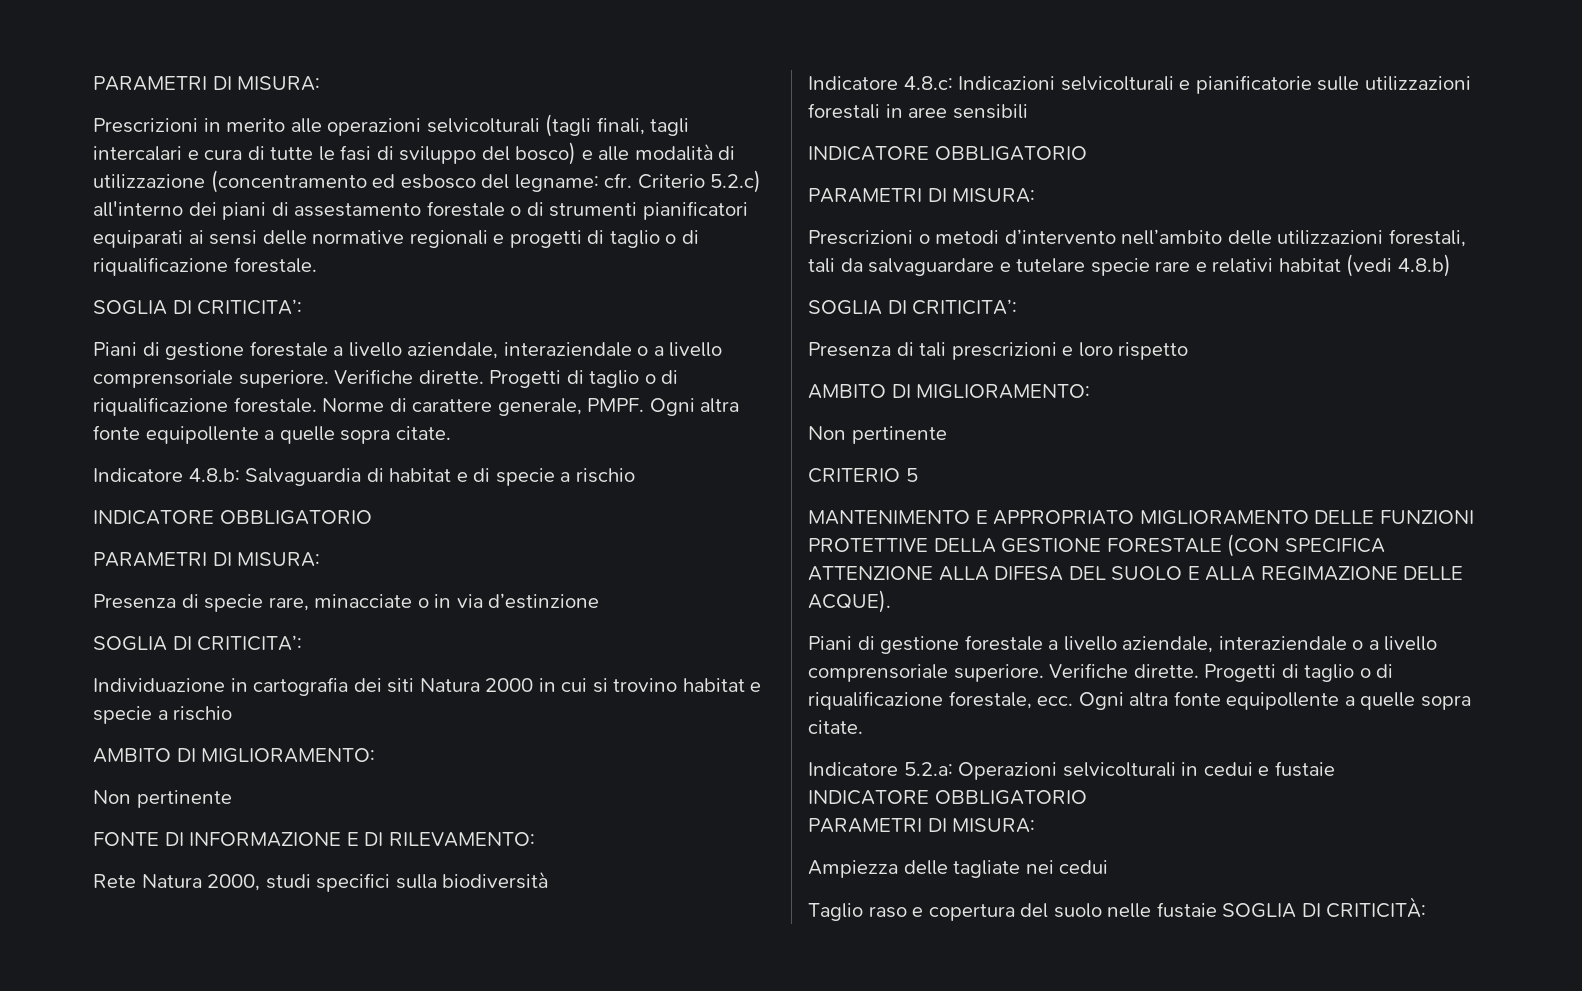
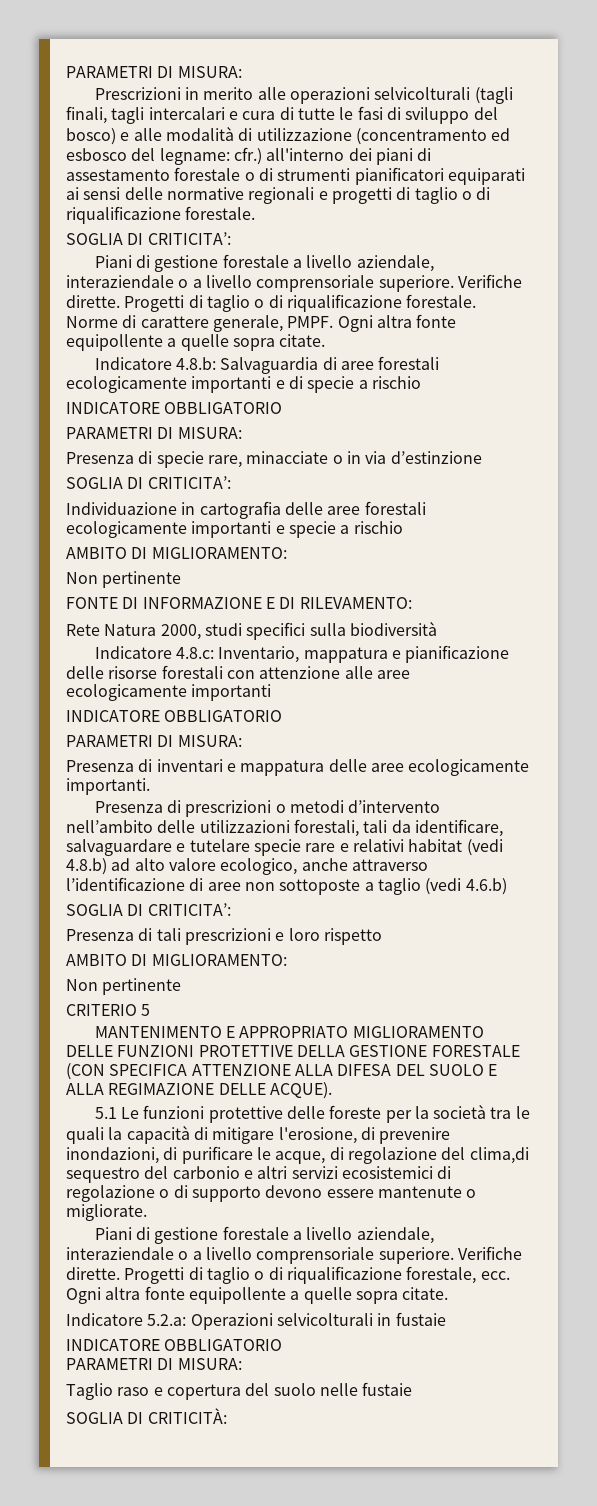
- Prescrizioni in merito alle operazioni selvicolturali (tagli finali, tagli intercalari e cura di tutte le fasi di sviluppo del bosco) e alle modalità di utilizzazione (concentramento ed esbosco del legname: cfr. Criterio 5.2.c) all'interno dei piani di assestamento forestale o di strumenti pianificatori equiparati ai sensi delle normative regionali e progetti di taglio o di riqualificazione forestale.
+ Prescrizioni in merito alle operazioni selvicolturali (tagli finali, tagli intercalari e cura di tutte le fasi di sviluppo del bosco) e alle modalità di utilizzazione (concentramento ed esbosco del legname: cfr.) all'interno dei piani di assestamento forestale o di strumenti pianificatori equiparati ai sensi delle normative regionali e progetti di taglio o di riqualificazione forestale.
- Indicatore 4.8.b: Salvaguardia di habitat e di specie a rischio
+ Indicatore 4.8.b: Salvaguardia di aree forestali ecologicamente importanti e di specie a rischio
- Individuazione in cartografia dei siti Natura 2000 in cui si trovino habitat e specie a rischio
+ Individuazione in cartografia delle aree forestali ecologicamente importanti e specie a rischio
- Indicatore 4.8.c: Indicazioni selvicolturali e pianificatorie sulle utilizzazioni forestali in aree sensibili
+ Indicatore 4.8.c: Inventario, mappatura e pianificazione delle risorse forestali con attenzione alle aree ecologicamente importanti
  INDICATORE OBBLIGATORIO
  PARAMETRI DI MISURA:
- Prescrizioni o metodi d’intervento nell’ambito delle utilizzazioni forestali, tali da salvaguardare e tutelare specie rare e relativi habitat (vedi 4.8.b)
+ Presenza di inventari e mappatura delle aree ecologicamente importanti.
+ Presenza di prescrizioni o metodi d’intervento nell’ambito delle utilizzazioni forestali, tali da identificare, salvaguardare e tutelare specie rare e relativi habitat (vedi 4.8.b) ad alto valore ecologico, anche attraverso l’identificazione di aree non sottoposte a taglio (vedi 4.6.b)
+ 5.1 Le funzioni protettive delle foreste per la società tra le quali la capacità di mitigare l'erosione, di prevenire inondazioni, di purificare le acque, di regolazione del clima,di sequestro del carbonio e altri servizi ecosistemici di regolazione o di supporto devono essere mantenute o migliorate.
- Indicatore 5.2.a: Operazioni selvicolturali in cedui e fustaie
+ Indicatore 5.2.a: Operazioni selvicolturali in fustaie
- Ampiezza delle tagliate nei cedui
- Taglio raso e copertura del suolo nelle fustaie SOGLIA DI CRITICITÀ:
+ Taglio raso e copertura del suolo nelle fustaie
+ SOGLIA DI CRITICITÀ:

